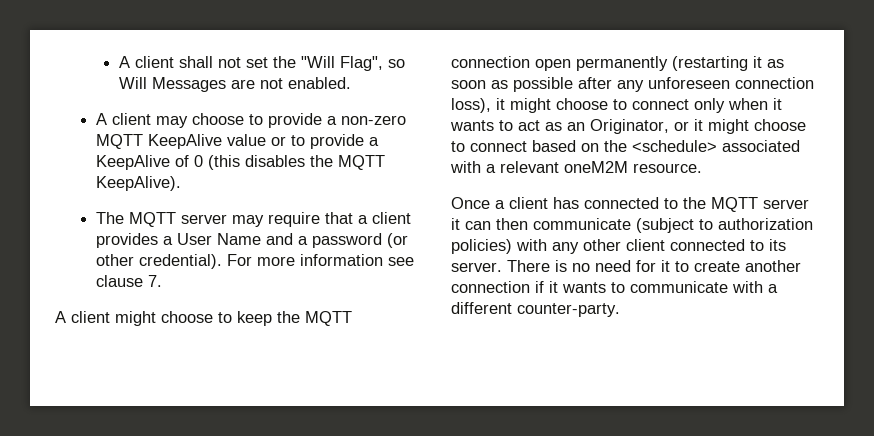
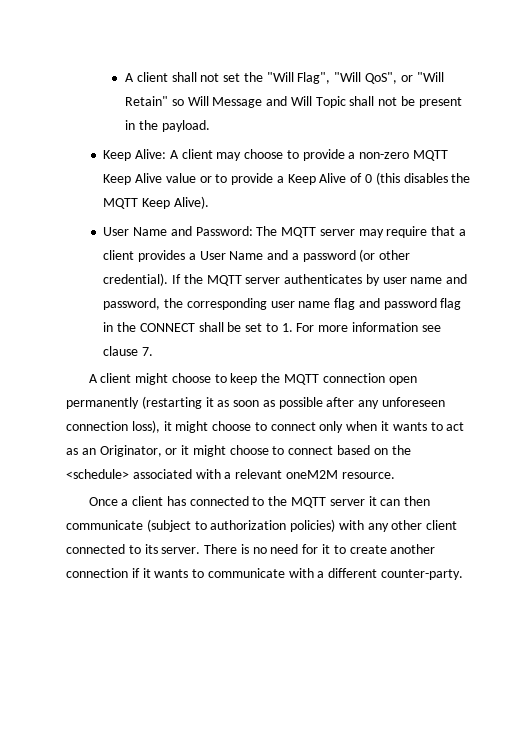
- A client shall not set the "Will Flag", so Will Messages are not enabled.
- A client may choose to provide a non-zero MQTT KeepAlive value or to provide a KeepAlive of 0 (this disables the MQTT KeepAlive).
- The MQTT server may require that a client provides a User Name and a password (or other credential).
+ A client shall not set the "Will Flag", "Will QoS", or "Will Retain" so Will Message and Will Topic shall not be present in the payload.
+ Keep Alive: A client may choose to provide a non-zero MQTT Keep Alive value or to provide a Keep Alive of 0 (this disables the MQTT Keep Alive).
+ User Name and Password: The MQTT server may require that a client provides a User Name and a password (or other credential).
- For more information see clause 7.
+ If the MQTT server authenticates by user name and password, the corresponding user name flag and password flag in the CONNECT shall be set to 1. For more information see clause 7.

